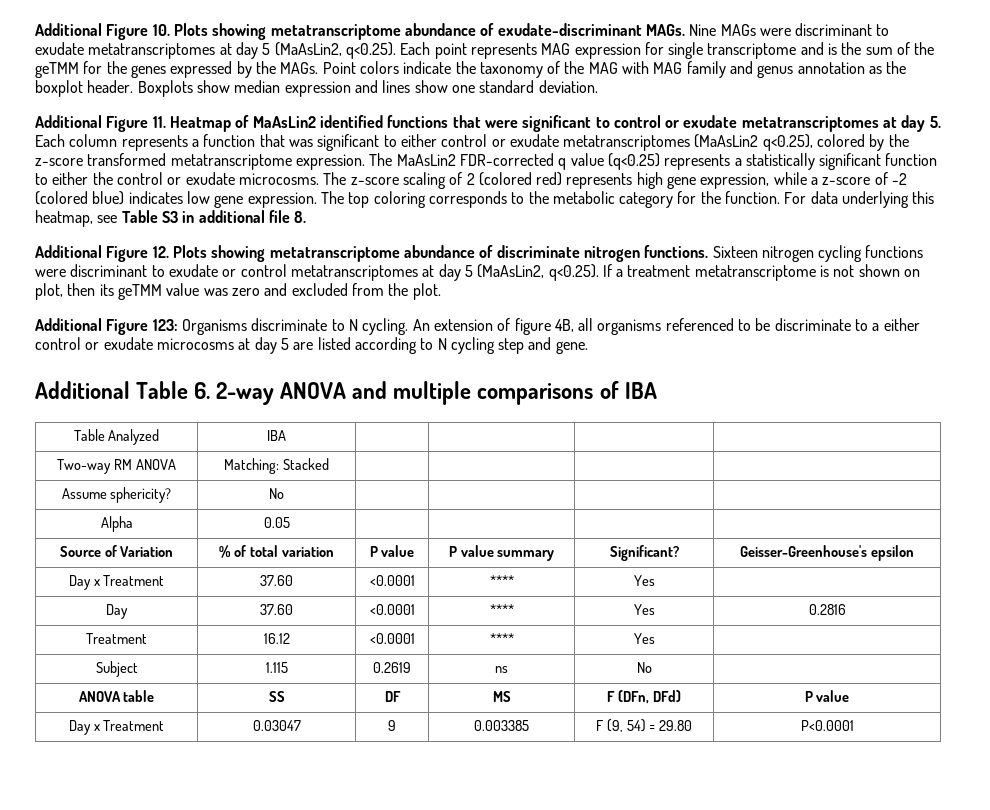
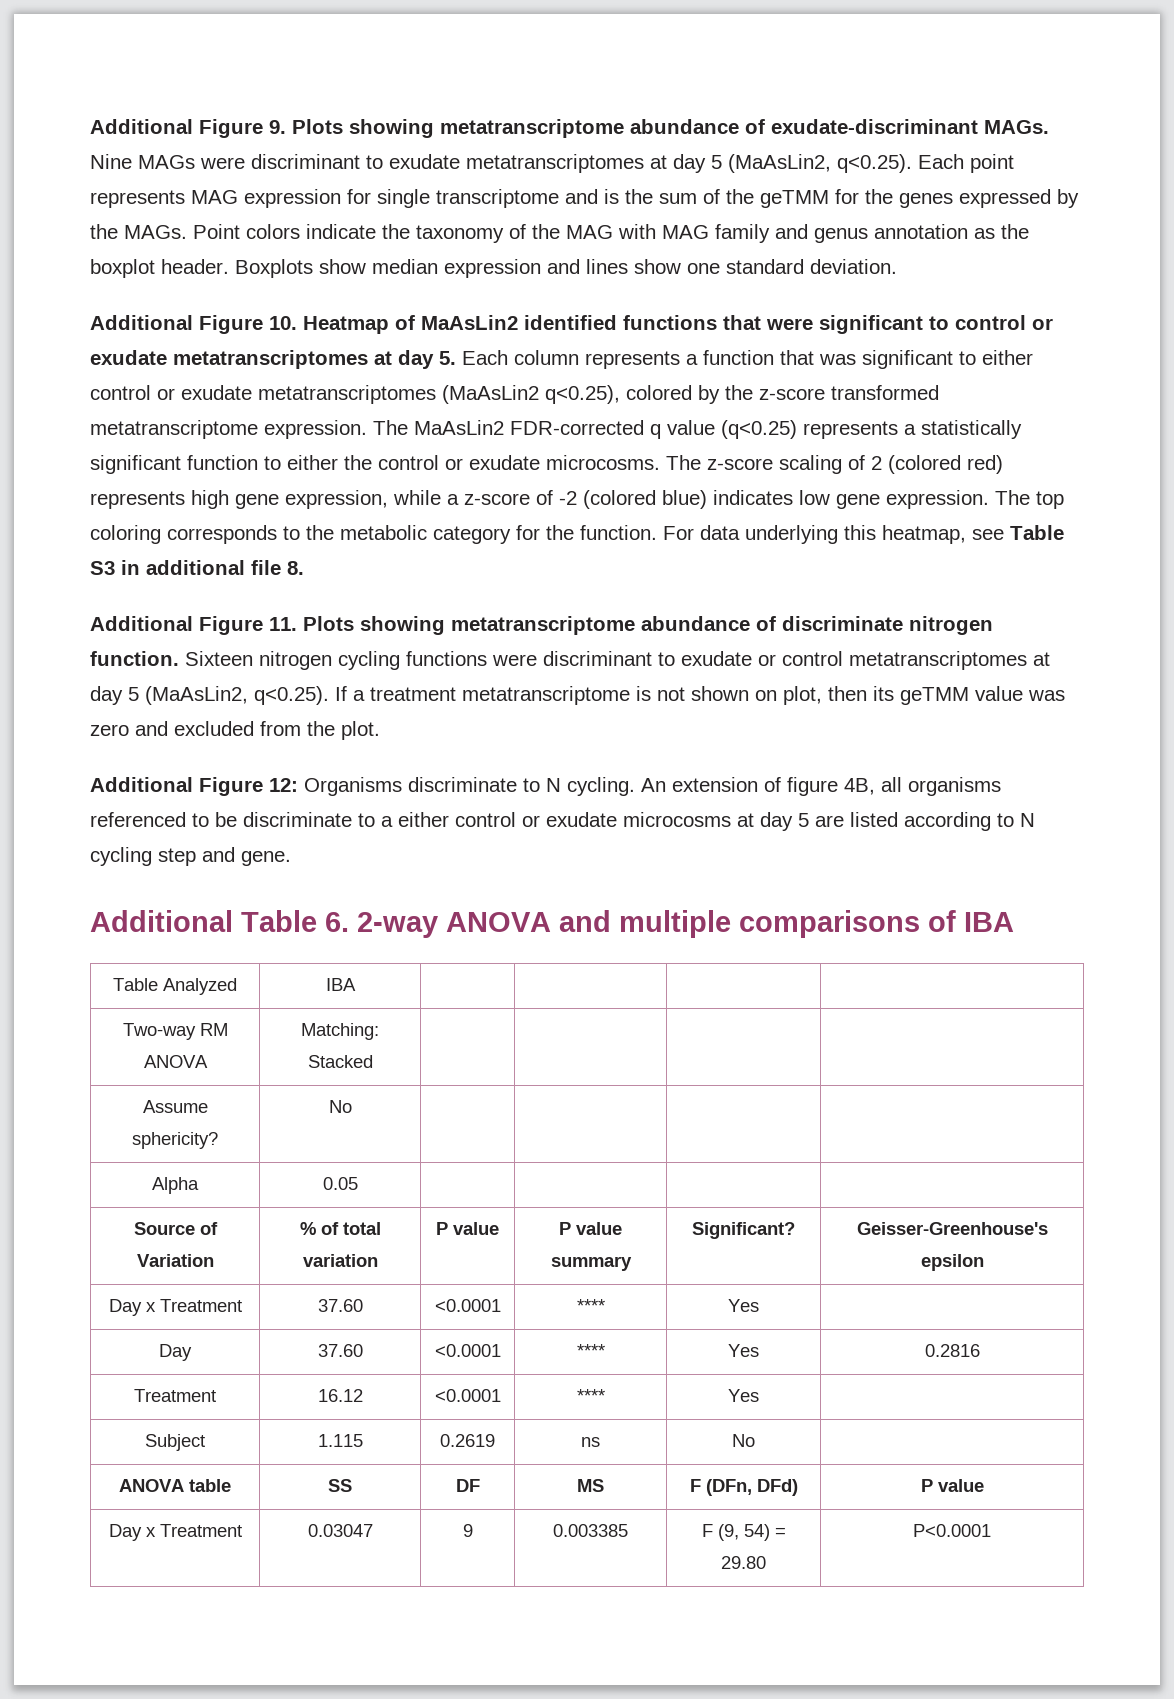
- Additional Figure 10. Plots showing metatranscriptome abundance of exudate-discriminant MAGs.
+ Additional Figure 9. Plots showing metatranscriptome abundance of exudate-discriminant MAGs.
- Additional Figure 11. Heatmap of MaAsLin2 identified functions that were significant to control or exudate metatranscriptomes at day 5. Each column represents a function that was significant to either control or exudate metatranscriptomes (MaAsLin2 q<0.25), colored by the z-score transformed metatranscriptome expression.
+ Additional Figure 10. Heatmap of MaAsLin2 identified functions that were significant to control or exudate metatranscriptomes at day 5. Each column represents a function that was significant to either control or exudate metatranscriptomes (MaAsLin2 q<0.25), colored by the z-score transformed metatranscriptome expression.
- Additional Figure 12. Plots showing metatranscriptome abundance of discriminate nitrogen functions.
+ Additional Figure 11. Plots showing metatranscriptome abundance of discriminate nitrogen function.
- Additional Figure 123: Organisms discriminate to N cycling.
+ Additional Figure 12: Organisms discriminate to N cycling.

